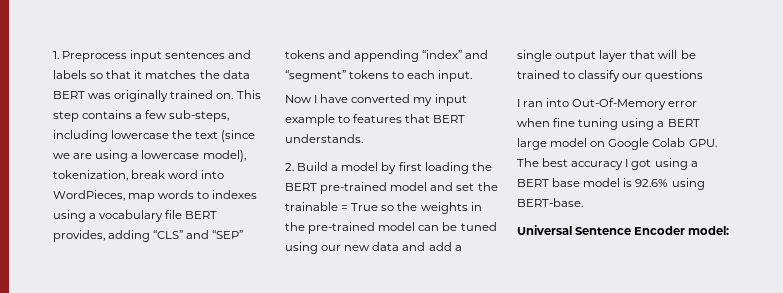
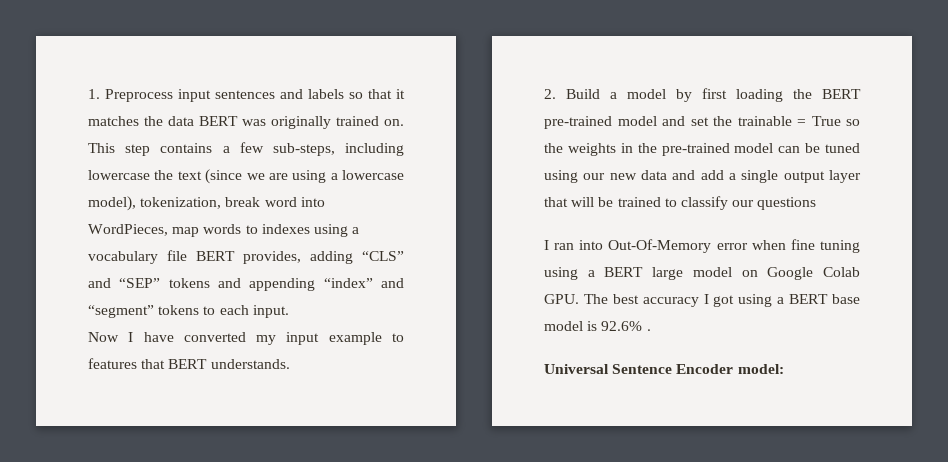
- I ran into Out-Of-Memory error when fine tuning using a BERT large model on Google Colab GPU. The best accuracy I got using a BERT base model is 92.6% using BERT-base.
+ I ran into Out-Of-Memory error when fine tuning using a BERT large model on Google Colab GPU. The best accuracy I got using a BERT base model is 92.6% .

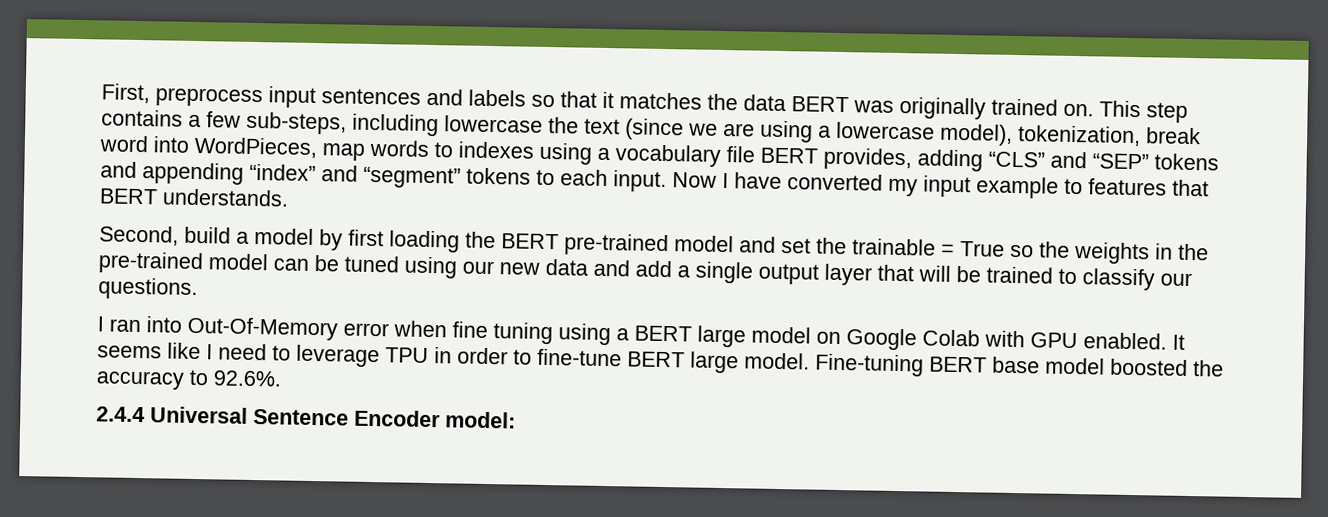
- 1. Preprocess input sentences and labels so that it matches the data BERT was originally trained on.
+ First, preprocess input sentences and labels so that it matches the data BERT was originally trained on.
- This step contains a few sub-steps, including lowercase the text (since we are using a lowercase model), tokenization, break word into WordPieces, map words to indexes using a vocabulary file BERT provides, adding “CLS” and “SEP” tokens and appending “index” and “segment” tokens to each input.
- Now I have converted my input example to features that BERT understands.
+ This step contains a few sub-steps, including lowercase the text (since we are using a lowercase model), tokenization, break word into WordPieces, map words to indexes using a vocabulary file BERT provides, adding “CLS” and “SEP” tokens and appending “index” and “segment” tokens to each input. Now I have converted my input example to features that BERT understands.
- 2. Build a model by first loading the BERT pre-trained model and set the trainable = True so the weights in the pre-trained model can be tuned using our new data and add a single output layer that will be trained to classify our questions
+ Second, build a model by first loading the BERT pre-trained model and set the trainable = True so the weights in the pre-trained model can be tuned using our new data and add a single output layer that will be trained to classify our questions.
- I ran into Out-Of-Memory error when fine tuning using a BERT large model on Google Colab GPU. The best accuracy I got using a BERT base model is 92.6% .
- Universal Sentence Encoder model:
+ I ran into Out-Of-Memory error when fine tuning using a BERT large model on Google Colab with GPU enabled. It seems like I need to leverage TPU in order to fine-tune BERT large model. Fine-tuning BERT base model boosted the accuracy to 92.6%.
+ 2.4.4 Universal Sentence Encoder model:

